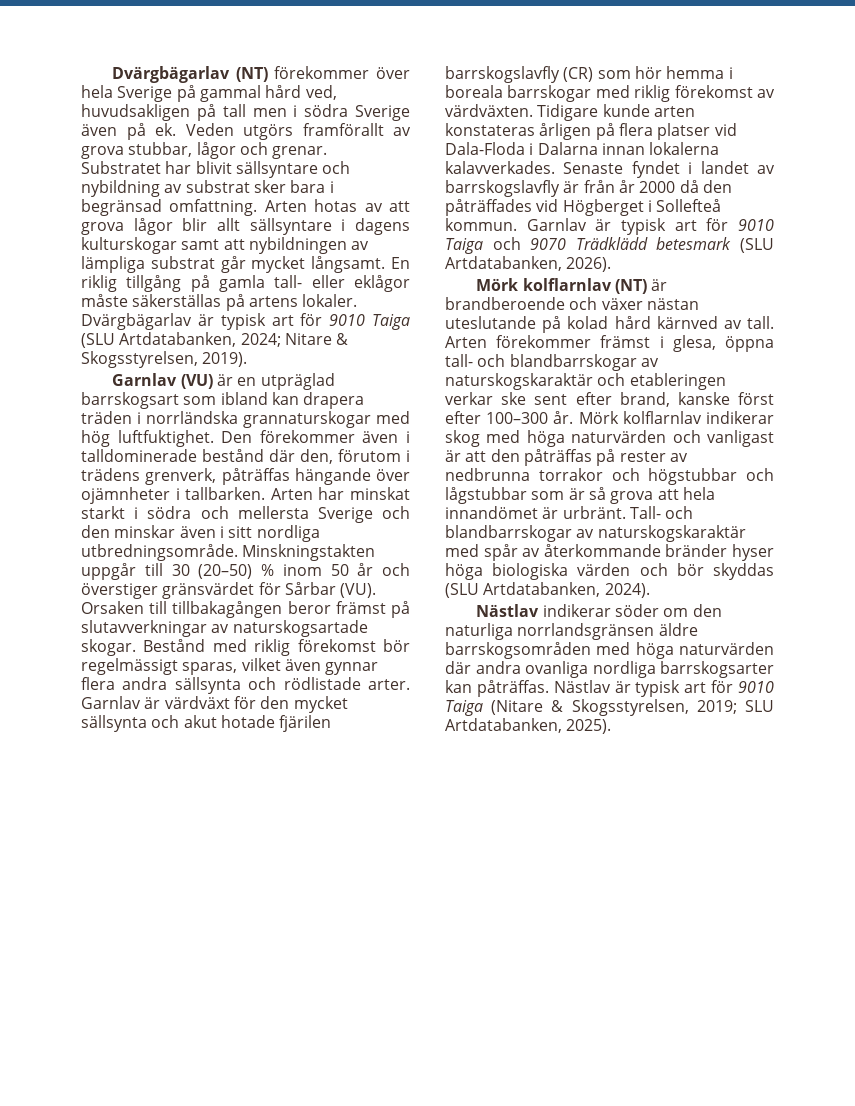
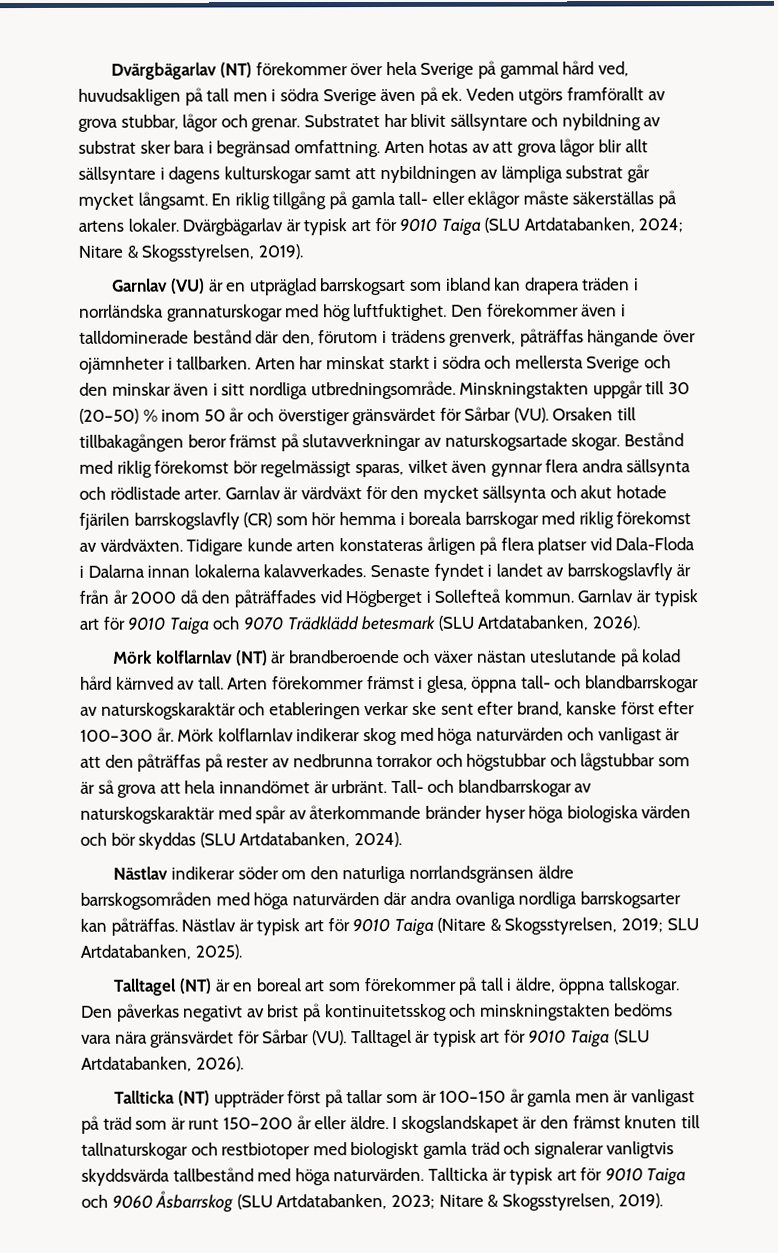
+ Talltagel (NT) är en boreal art som förekommer på tall i äldre, öppna tallskogar. Den påverkas negativt av brist på kontinuitetsskog och minskningstakten bedöms vara nära gränsvärdet för Sårbar (VU). Talltagel är typisk art för 9010 Taiga (SLU Artdatabanken, 2026).
+ Tallticka (NT) uppträder först på tallar som är 100–150 år gamla men är vanligast på träd som är runt 150–200 år eller äldre. I skogslandskapet är den främst knuten till tallnaturskogar och restbiotoper med biologiskt gamla träd och signalerar vanligtvis skyddsvärda tallbestånd med höga naturvärden. Tallticka är typisk art för 9010 Taiga och 9060 Åsbarrskog (SLU Artdatabanken, 2023; Nitare & Skogsstyrelsen, 2019).

